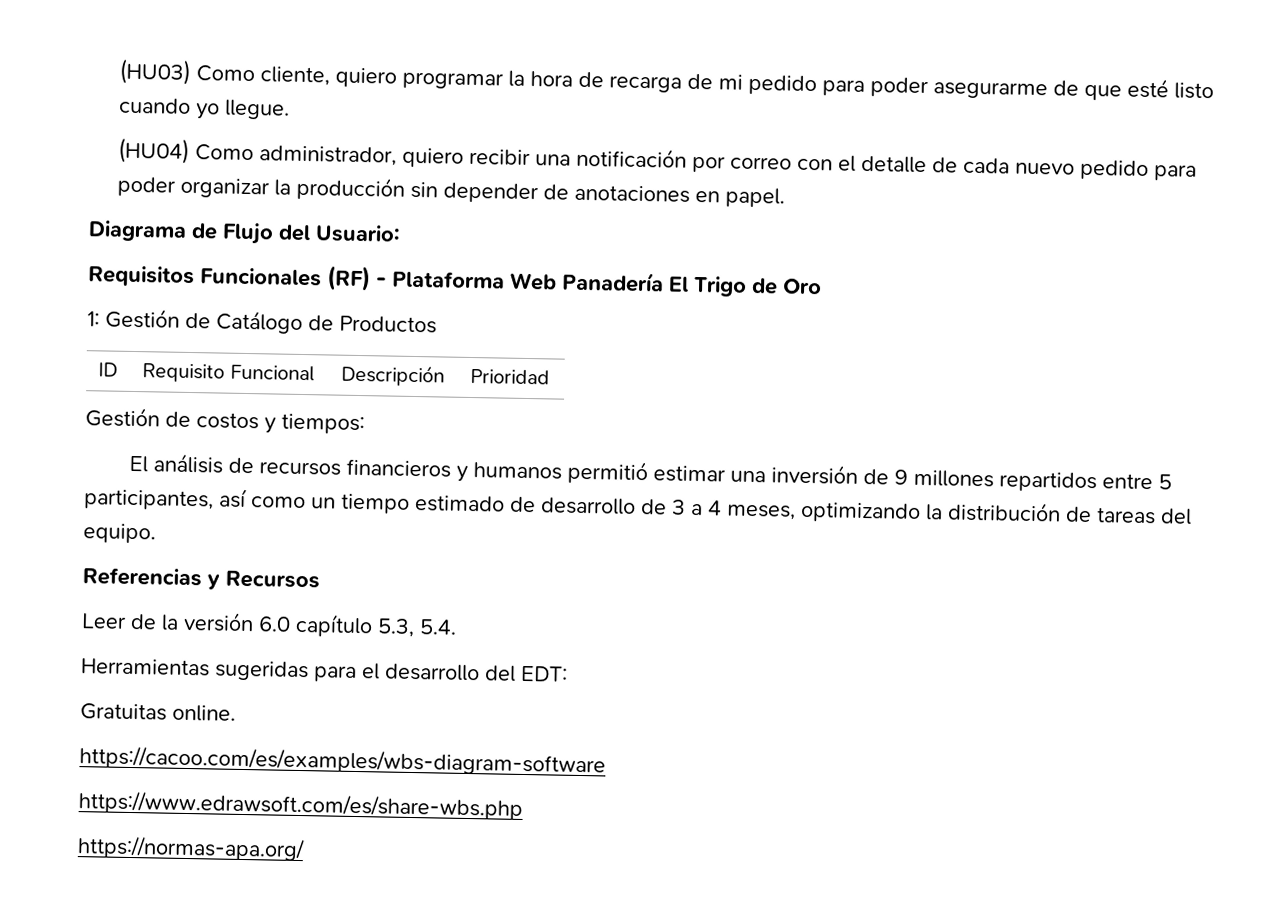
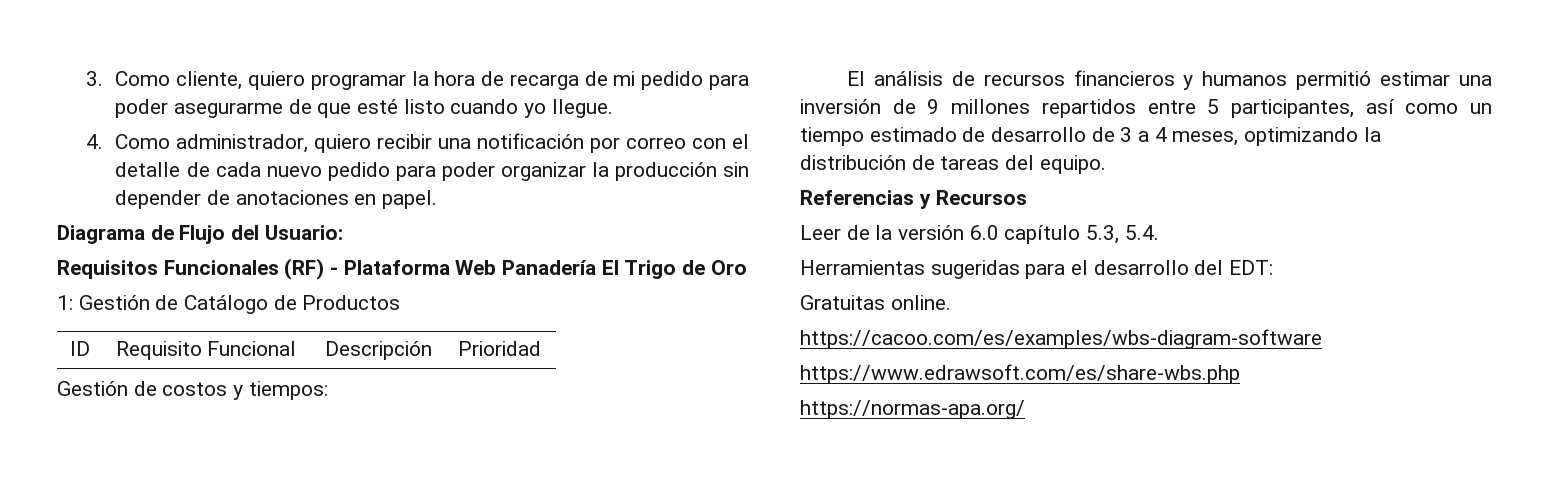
- (HU03) Como cliente, quiero programar la hora de recarga de mi pedido para poder asegurarme de que esté listo cuando yo llegue.
+ 3. Como cliente, quiero programar la hora de recarga de mi pedido para poder asegurarme de que esté listo cuando yo llegue.
- (HU04) Como administrador, quiero recibir una notificación por correo con el detalle de cada nuevo pedido para poder organizar la producción sin depender de anotaciones en papel.
+ 4. Como administrador, quiero recibir una notificación por correo con el detalle de cada nuevo pedido para poder organizar la producción sin depender de anotaciones en papel.

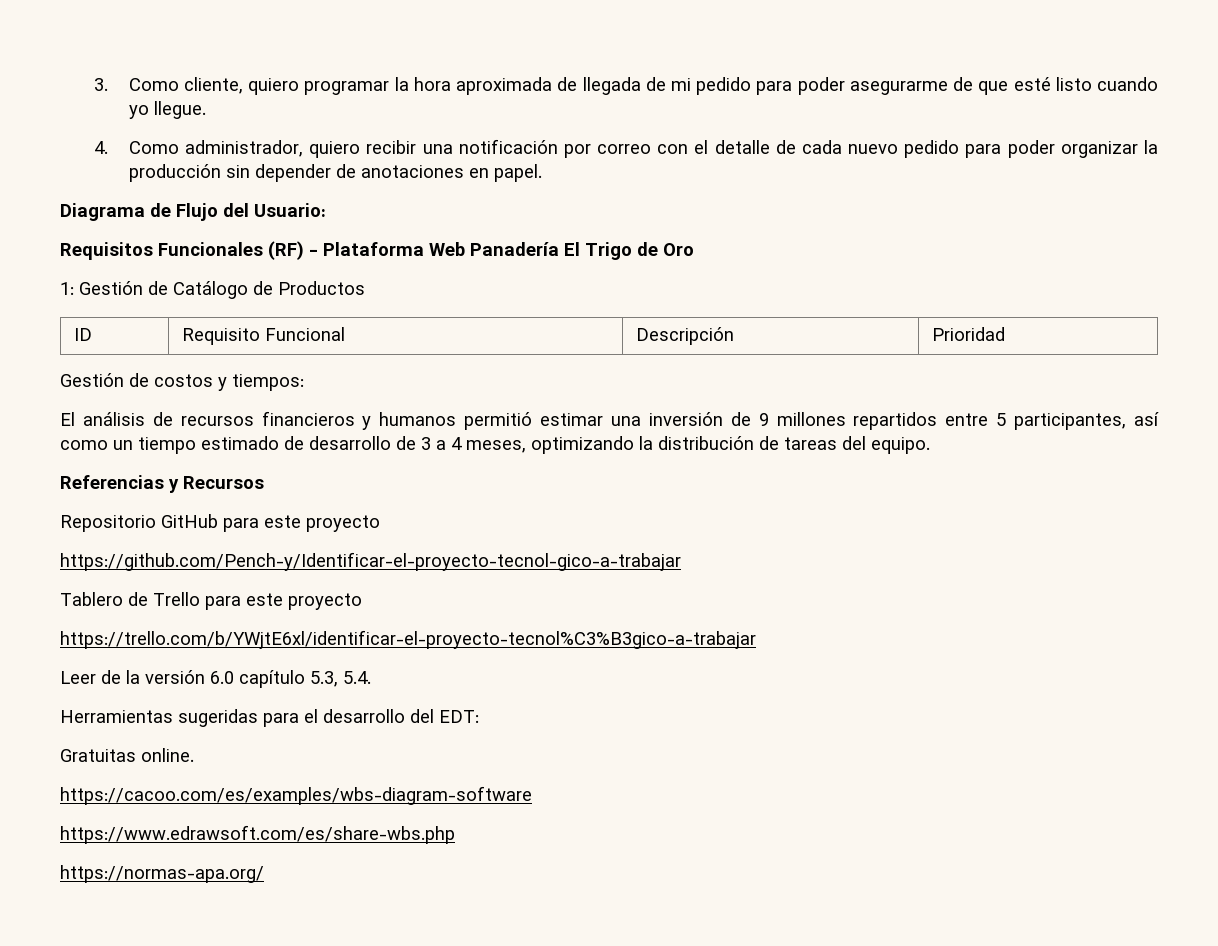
- 3. Como cliente, quiero programar la hora de recarga de mi pedido para poder asegurarme de que esté listo cuando yo llegue.
+ 3. Como cliente, quiero programar la hora aproximada de llegada de mi pedido para poder asegurarme de que esté listo cuando yo llegue.
+ Repositorio GitHub para este proyecto
+ https://github.com/Pench-y/Identificar-el-proyecto-tecnol-gico-a-trabajar
+ Tablero de Trello para este proyecto
+ https://trello.com/b/YWjtE6xl/identificar-el-proyecto-tecnol%C3%B3gico-a-trabajar

